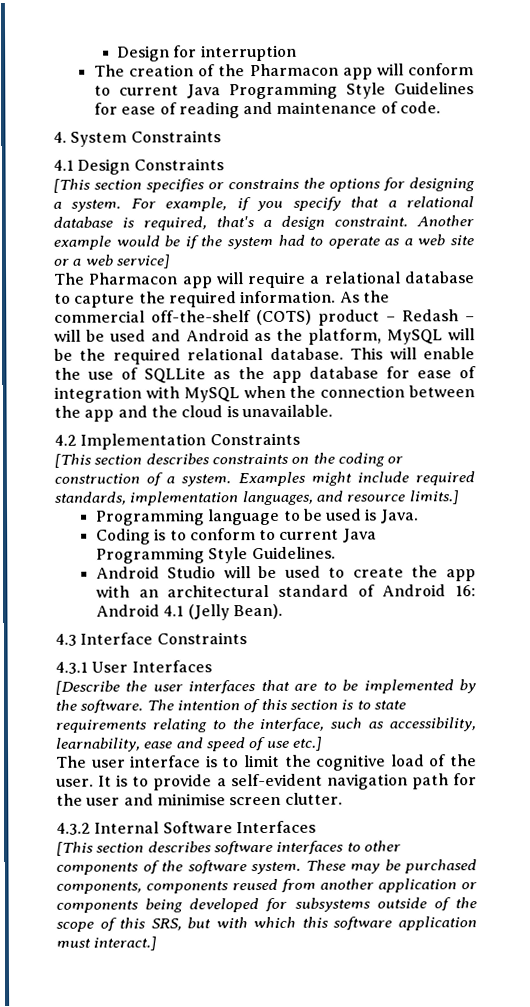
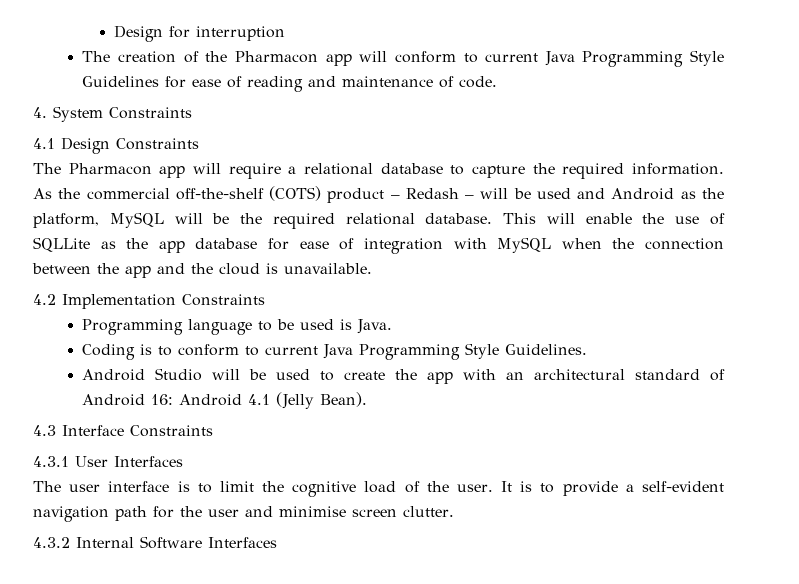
- [This section specifies or constrains the options for designing a system. For example, if you specify that a relational database is required, that's a design constraint. Another example would be if the system had to operate as a web site or a web service]
- [This section describes constraints on the coding or construction of a system. Examples might include required standards, implementation languages, and resource limits.]
- [Describe the user interfaces that are to be implemented by the software. The intention of this section is to state requirements relating to the interface, such as accessibility, learnability, ease and speed of use etc.]
- [This section describes software interfaces to other components of the software system. These may be purchased components, components reused from another application or components being developed for subsystems outside of the scope of this SRS, but with which this software application must interact.]

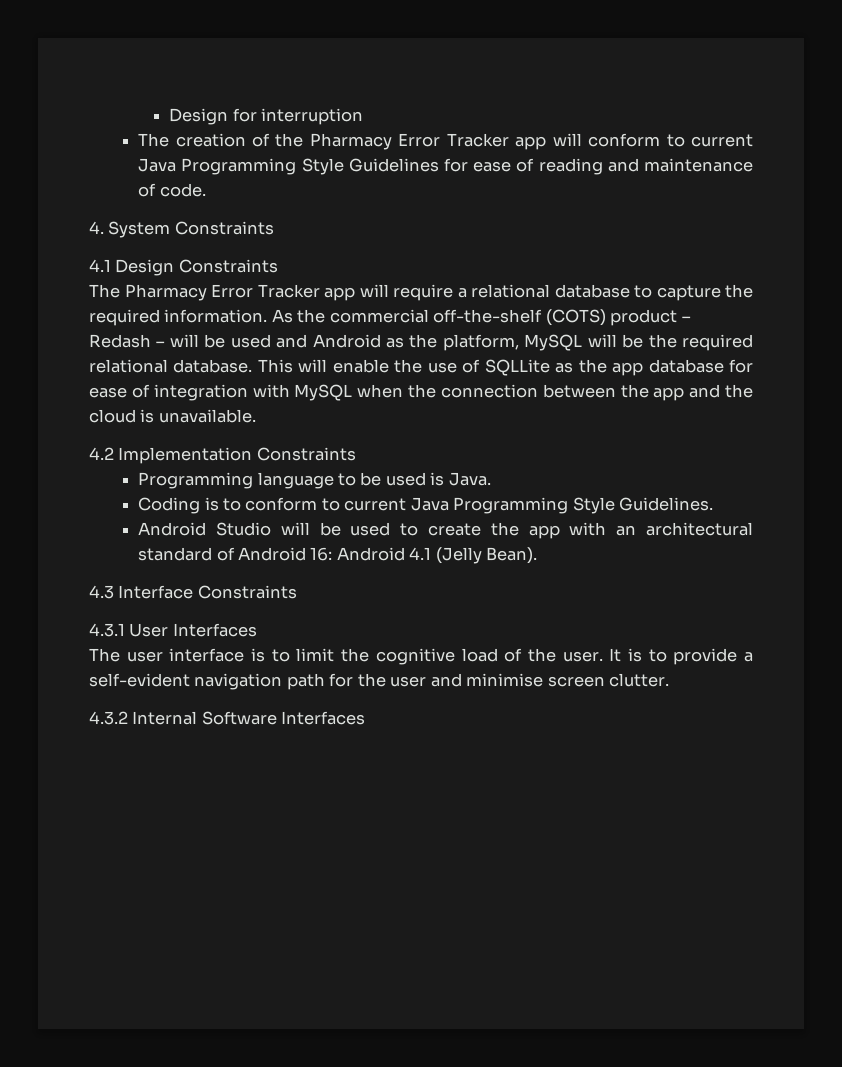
- The creation of the Pharmacon app will conform to current Java Programming Style Guidelines for ease of reading and maintenance of code.
+ The creation of the Pharmacy Error Tracker app will conform to current Java Programming Style Guidelines for ease of reading and maintenance of code.
- The Pharmacon app will require a relational database to capture the required information.
+ The Pharmacy Error Tracker app will require a relational database to capture the required information.

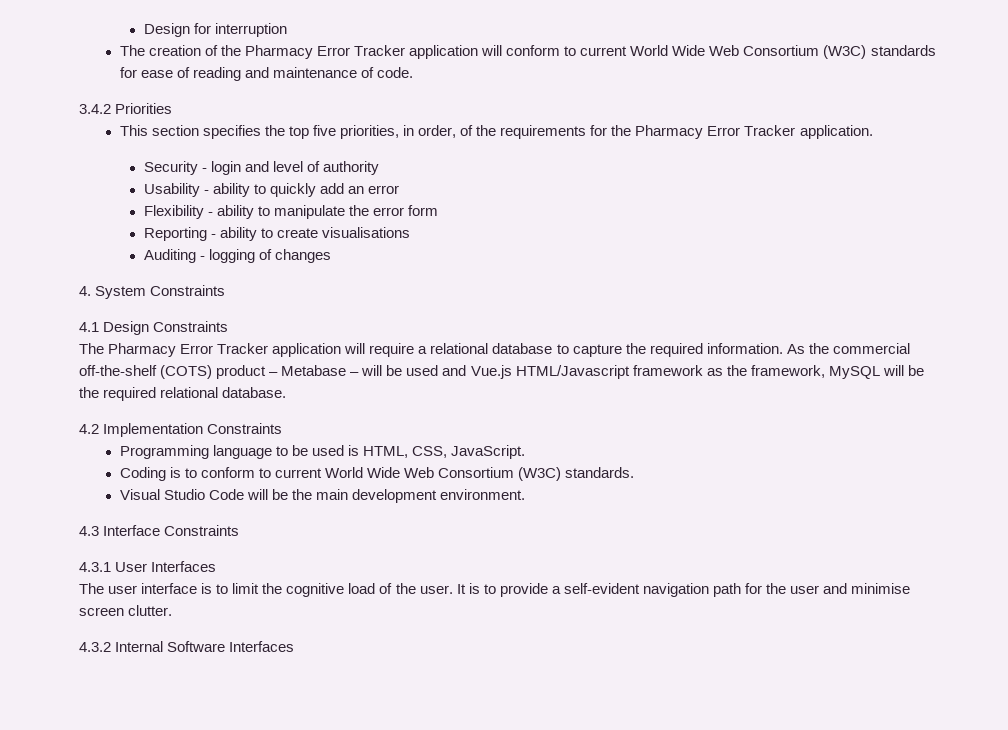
- The creation of the Pharmacy Error Tracker app will conform to current Java Programming Style Guidelines for ease of reading and maintenance of code.
+ The creation of the Pharmacy Error Tracker application will conform to current World Wide Web Consortium (W3C) standards for ease of reading and maintenance of code.
+ 3.4.2 Priorities
+ This section specifies the top five priorities, in order, of the requirements for the Pharmacy Error Tracker application.
+ Security - login and level of authority
+ Usability - ability to quickly add an error
+ Flexibility - ability to manipulate the error form
+ Reporting - ability to create visualisations
+ Auditing - logging of changes
- The Pharmacy Error Tracker app will require a relational database to capture the required information.
+ The Pharmacy Error Tracker application will require a relational database to capture the required information.
- As the commercial off-the-shelf (COTS) product – Redash – will be used and Android as the platform, MySQL will be the required relational database. This will enable the use of SQLLite as the app database for ease of integration with MySQL when the connection between the app and the cloud is unavailable.
+ As the commercial off-the-shelf (COTS) product – Metabase – will be used and Vue.js HTML/Javascript framework as the framework, MySQL will be the required relational database.
- Programming language to be used is Java.
+ Programming language to be used is HTML, CSS, JavaScript.
- Coding is to conform to current Java Programming Style Guidelines.
- Android Studio will be used to create the app with an architectural standard of Android 16: Android 4.1 (Jelly Bean).
+ Coding is to conform to current World Wide Web Consortium (W3C) standards.
+ Visual Studio Code will be the main development environment.

